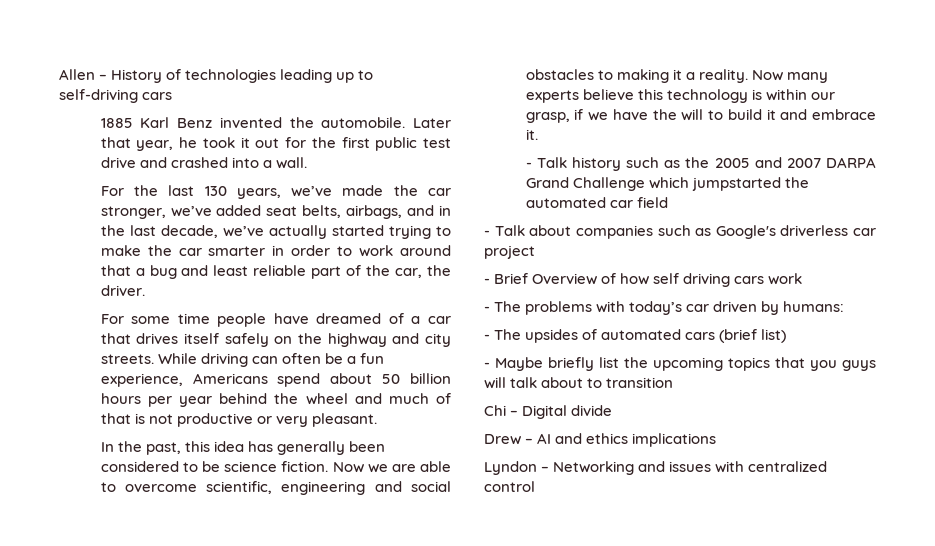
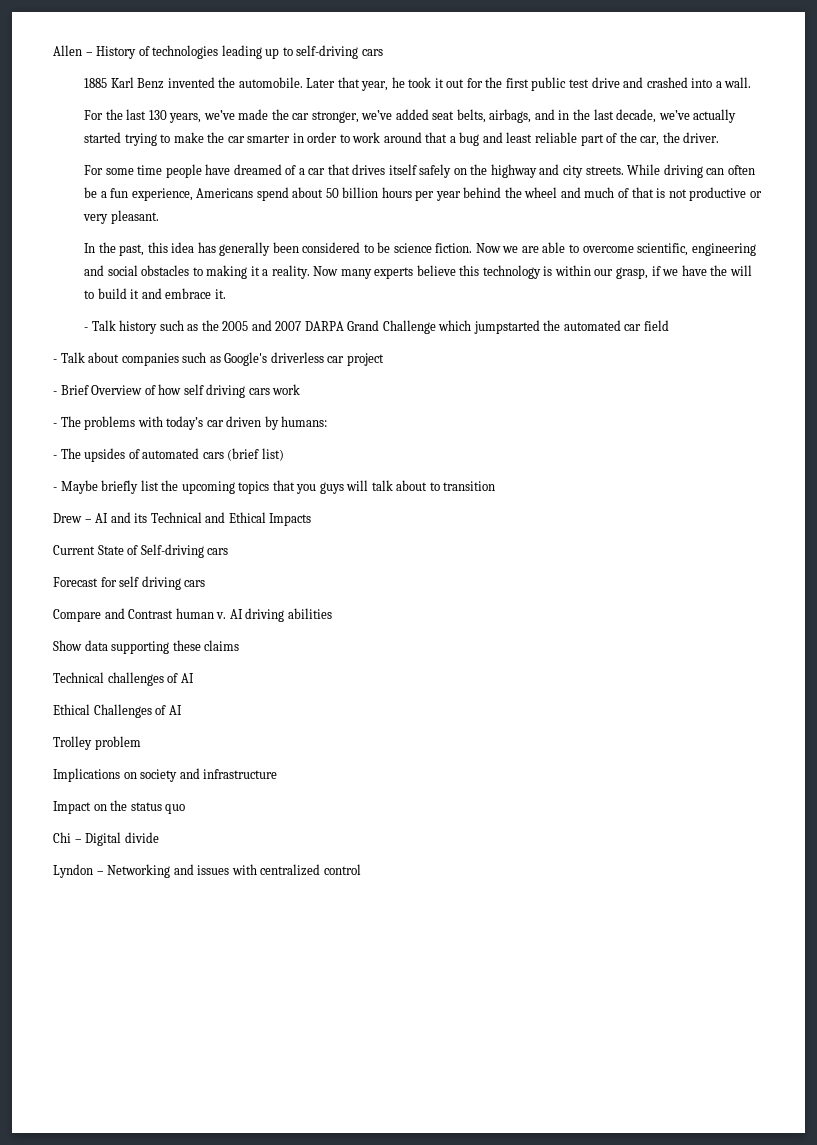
+ Drew – AI and its Technical and Ethical Impacts
+ Current State of Self-driving cars
+ Forecast for self driving cars
+ Compare and Contrast human v. AI driving abilities
+ Show data supporting these claims
+ Technical challenges of AI
+ Ethical Challenges of AI
+ Trolley problem
+ Implications on society and infrastructure
+ Impact on the status quo
  Chi – Digital divide
- Drew – AI and ethics implications

